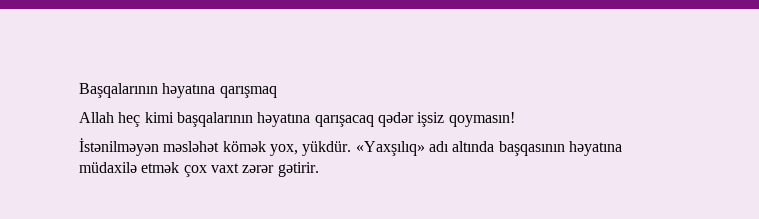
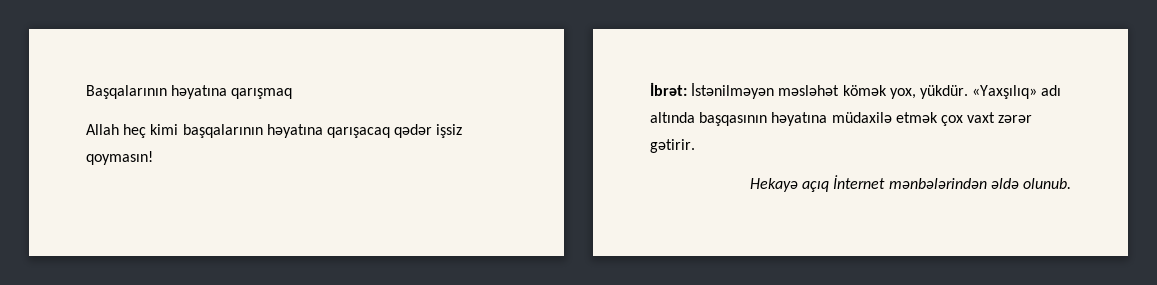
- İstənilməyən məsləhət kömək yox, yükdür.
+ İbrət: İstənilməyən məsləhət kömək yox, yükdür.
+ Hekayə açıq İnternet mənbələrindən əldə olunub.

